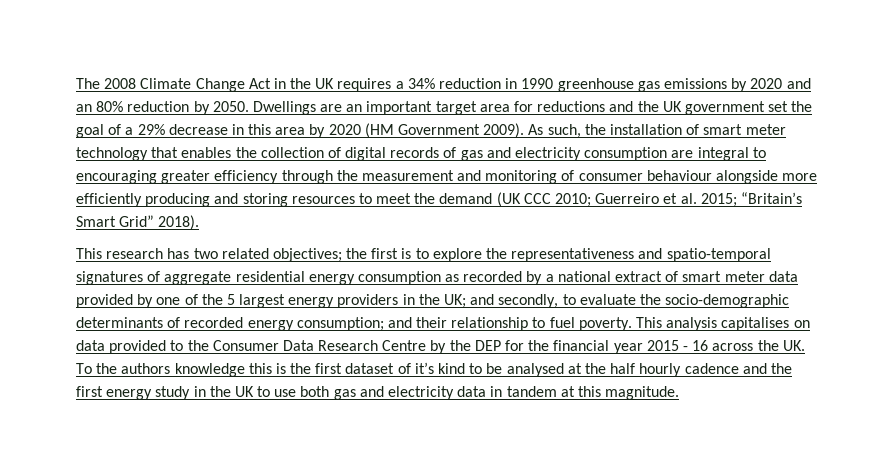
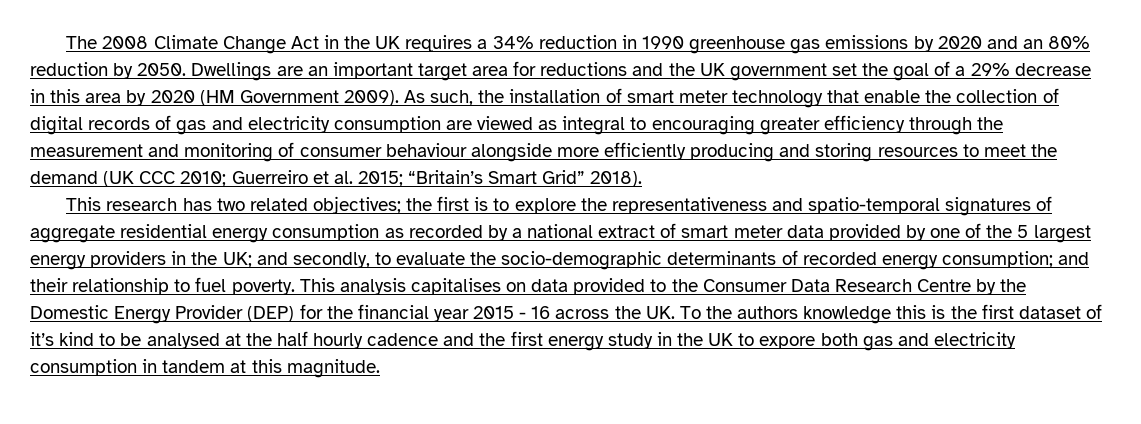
- As such, the installation of smart meter technology that enables the collection of digital records of gas and electricity consumption are integral to encouraging greater efficiency through the measurement and monitoring of consumer behaviour alongside more efficiently producing and storing resources to meet the demand (UK CCC 2010; Guerreiro et al. 2015; “Britain’s Smart Grid” 2018).
+ As such, the installation of smart meter technology that enable the collection of digital records of gas and electricity consumption are viewed as integral to encouraging greater efficiency through the measurement and monitoring of consumer behaviour alongside more efficiently producing and storing resources to meet the demand (UK CCC 2010; Guerreiro et al. 2015; “Britain’s Smart Grid” 2018).
- This analysis capitalises on data provided to the Consumer Data Research Centre by the DEP for the financial year 2015 - 16 across the UK. To the authors knowledge this is the first dataset of it’s kind to be analysed at the half hourly cadence and the first energy study in the UK to use both gas and electricity data in tandem at this magnitude.
+ This analysis capitalises on data provided to the Consumer Data Research Centre by the Domestic Energy Provider (DEP) for the financial year 2015 - 16 across the UK. To the authors knowledge this is the first dataset of it’s kind to be analysed at the half hourly cadence and the first energy study in the UK to expore both gas and electricity consumption in tandem at this magnitude.

